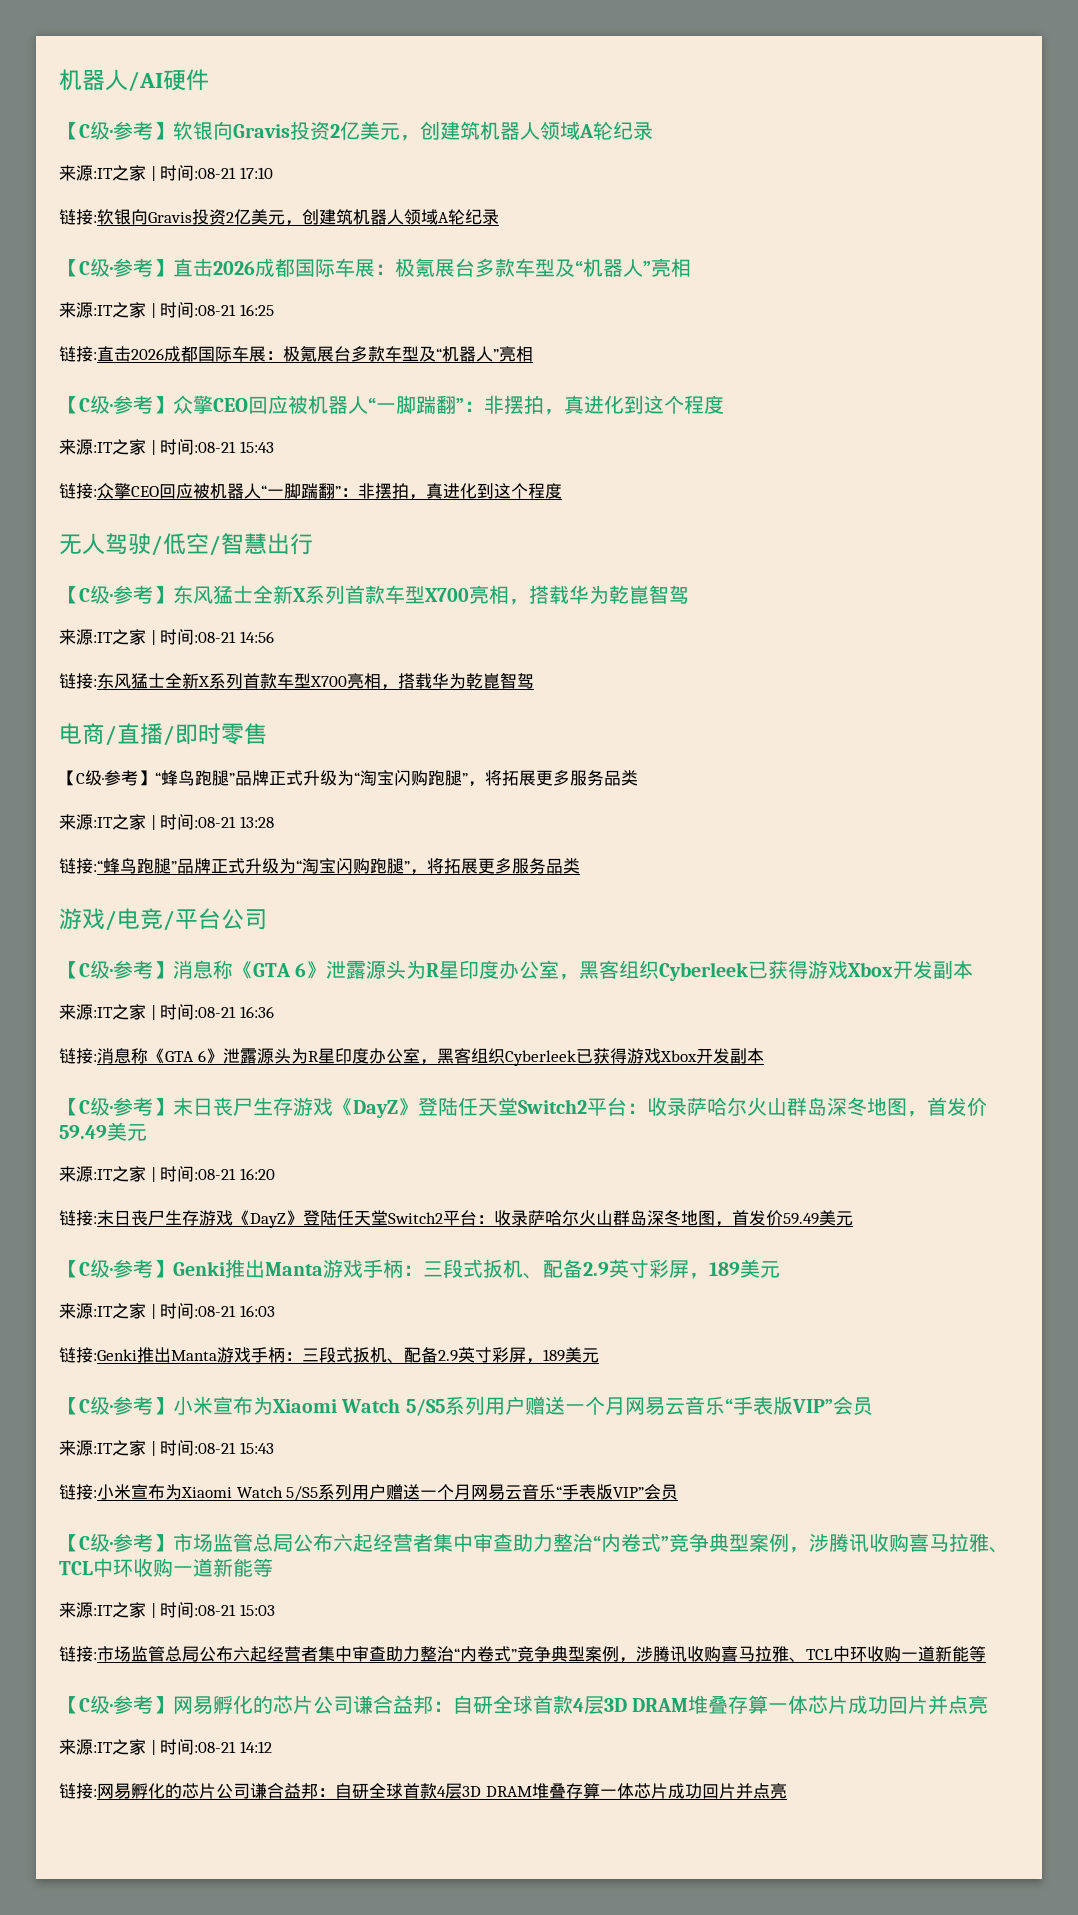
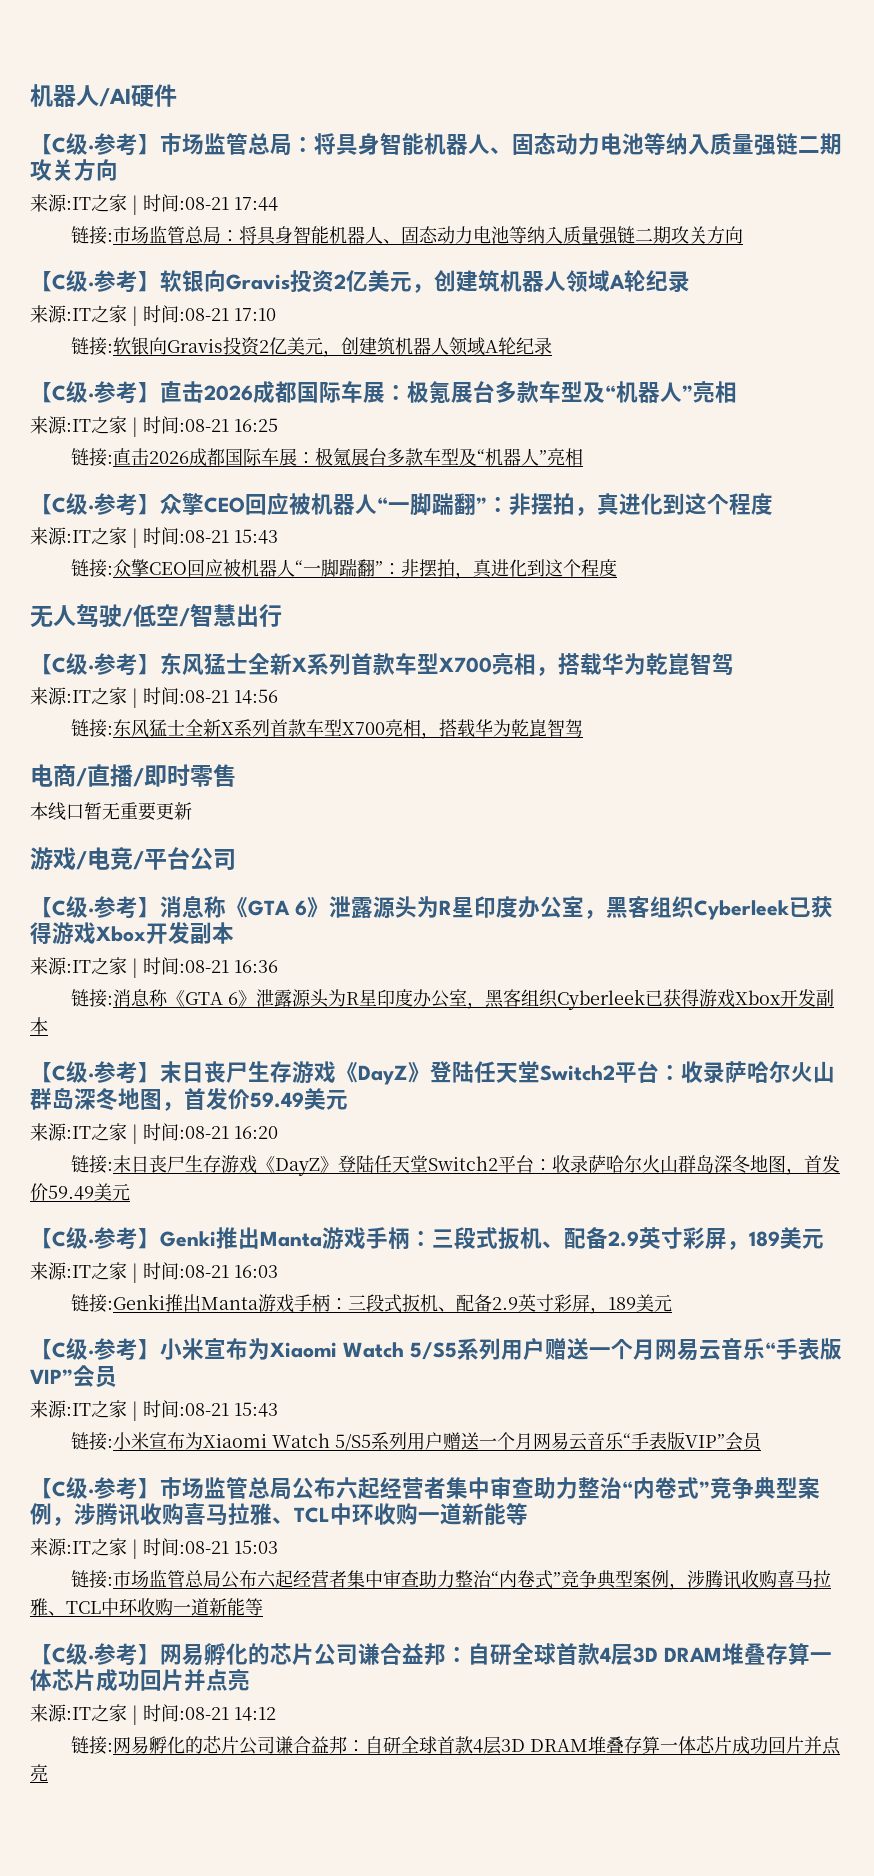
+ 【C级·参考】市场监管总局：将具身智能机器人、固态动力电池等纳入质量强链二期攻关方向
+ 来源:IT之家 | 时间:08-21 17:44
+ 链接:市场监管总局：将具身智能机器人、固态动力电池等纳入质量强链二期攻关方向
- 【C级·参考】“蜂鸟跑腿”品牌正式升级为“淘宝闪购跑腿”，将拓展更多服务品类
- 来源:IT之家 | 时间:08-21 13:28
- 链接:“蜂鸟跑腿”品牌正式升级为“淘宝闪购跑腿”，将拓展更多服务品类
+ 本线口暂无重要更新

